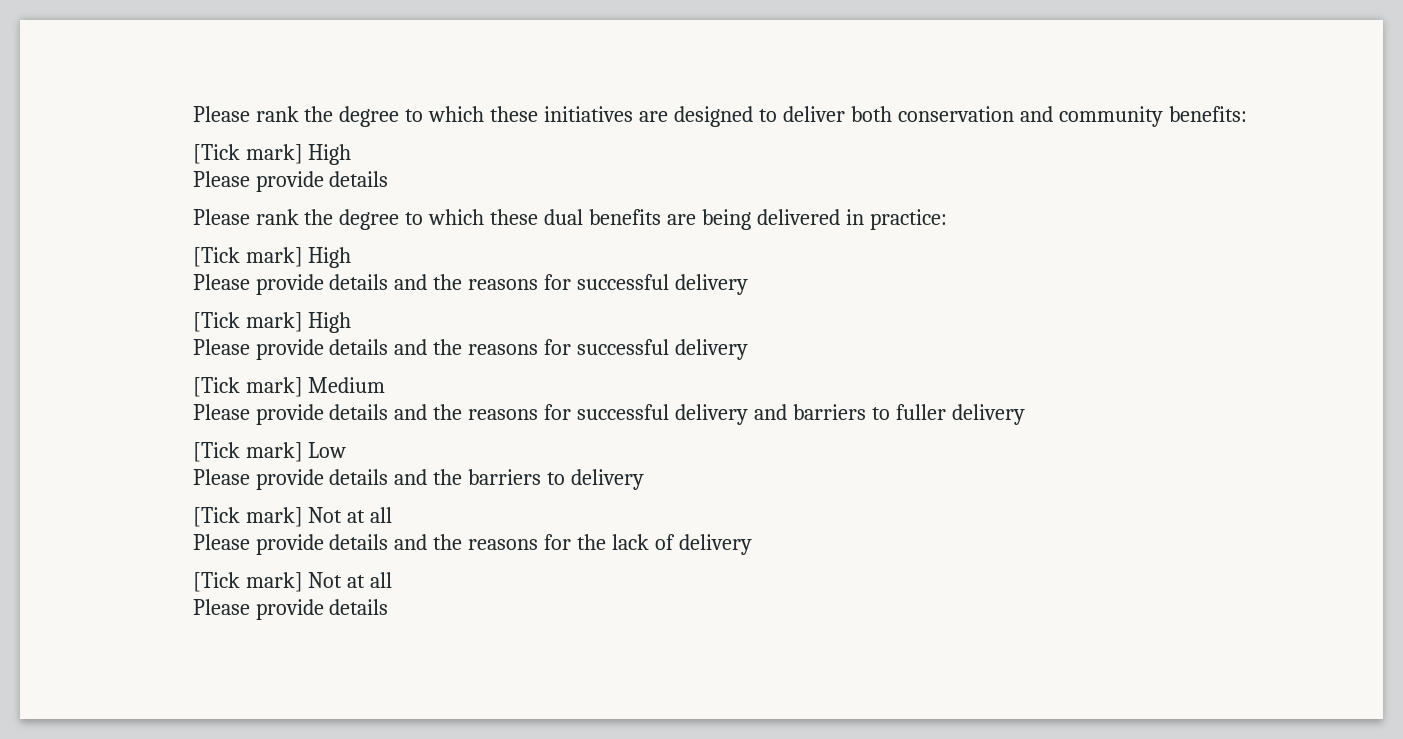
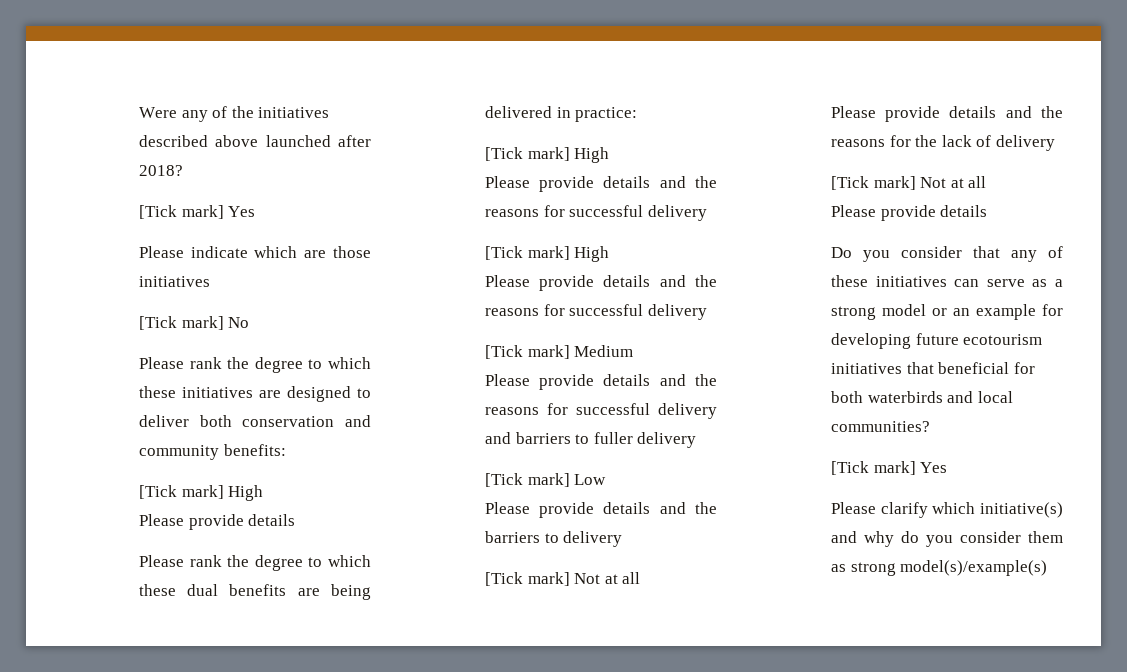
+ Were any of the initiatives described above launched after 2018?
+ [Tick mark] Yes
+ Please indicate which are those initiatives
+ [Tick mark] No
+ Do you consider that any of these initiatives can serve as a strong model or an example for developing future ecotourism initiatives that beneficial for both waterbirds and local communities?
+ [Tick mark] Yes
+ Please clarify which initiative(s) and why do you consider them as strong model(s)/example(s)

